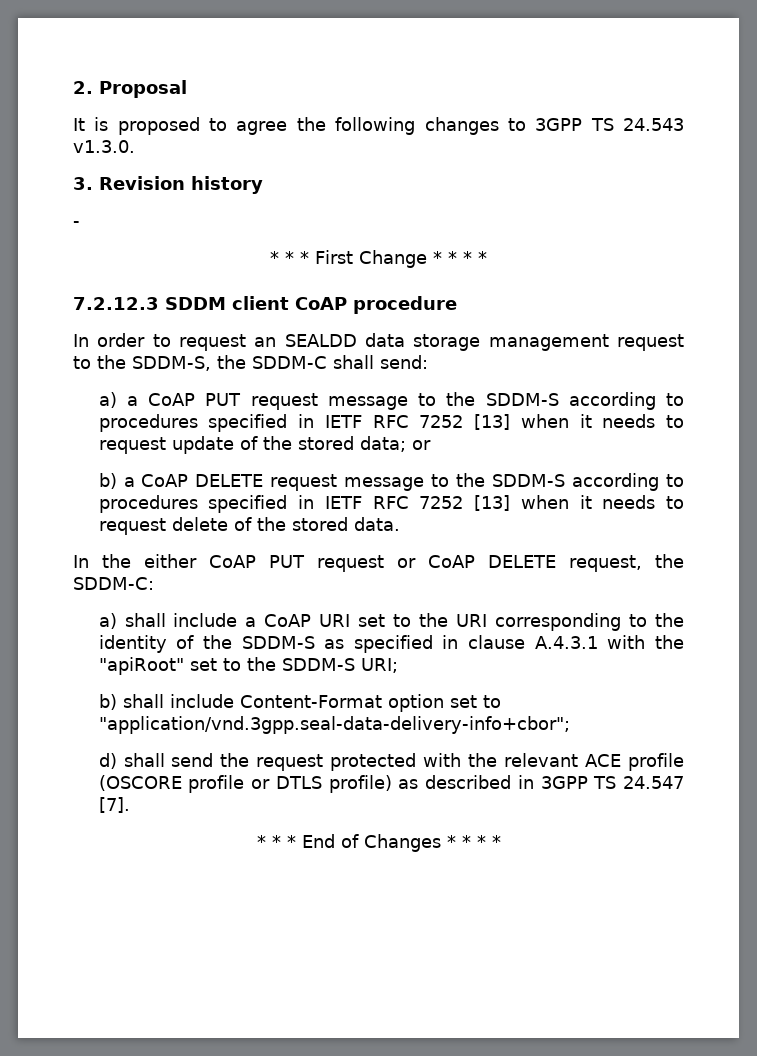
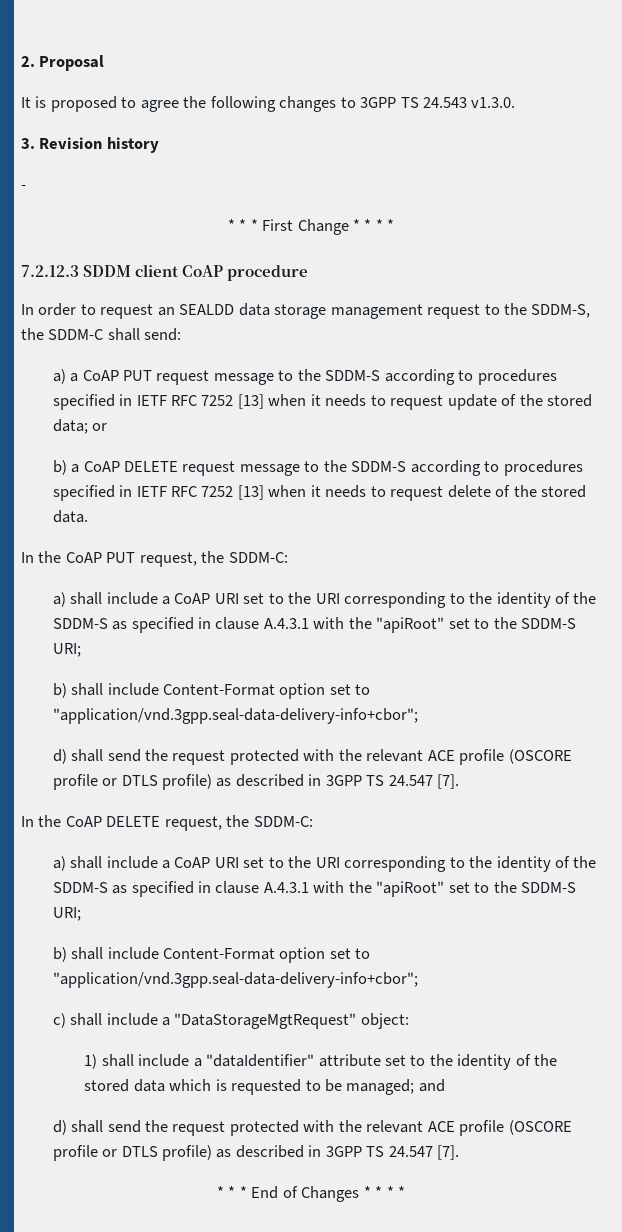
- In the either CoAP PUT request or CoAP DELETE request, the SDDM-C:
+ In the CoAP PUT request, the SDDM-C:
+ In the CoAP DELETE request, the SDDM-C:
+ a) shall include a CoAP URI set to the URI corresponding to the identity of the SDDM-S as specified in clause A.4.3.1 with the "apiRoot" set to the SDDM-S URI;
+ b) shall include Content-Format option set to "application/vnd.3gpp.seal-data-delivery-info+cbor";
+ c) shall include a "DataStorageMgtRequest" object:
+ 1) shall include a "dataIdentifier" attribute set to the identity of the stored data which is requested to be managed; and
+ d) shall send the request protected with the relevant ACE profile (OSCORE profile or DTLS profile) as described in 3GPP TS 24.547 [7].

